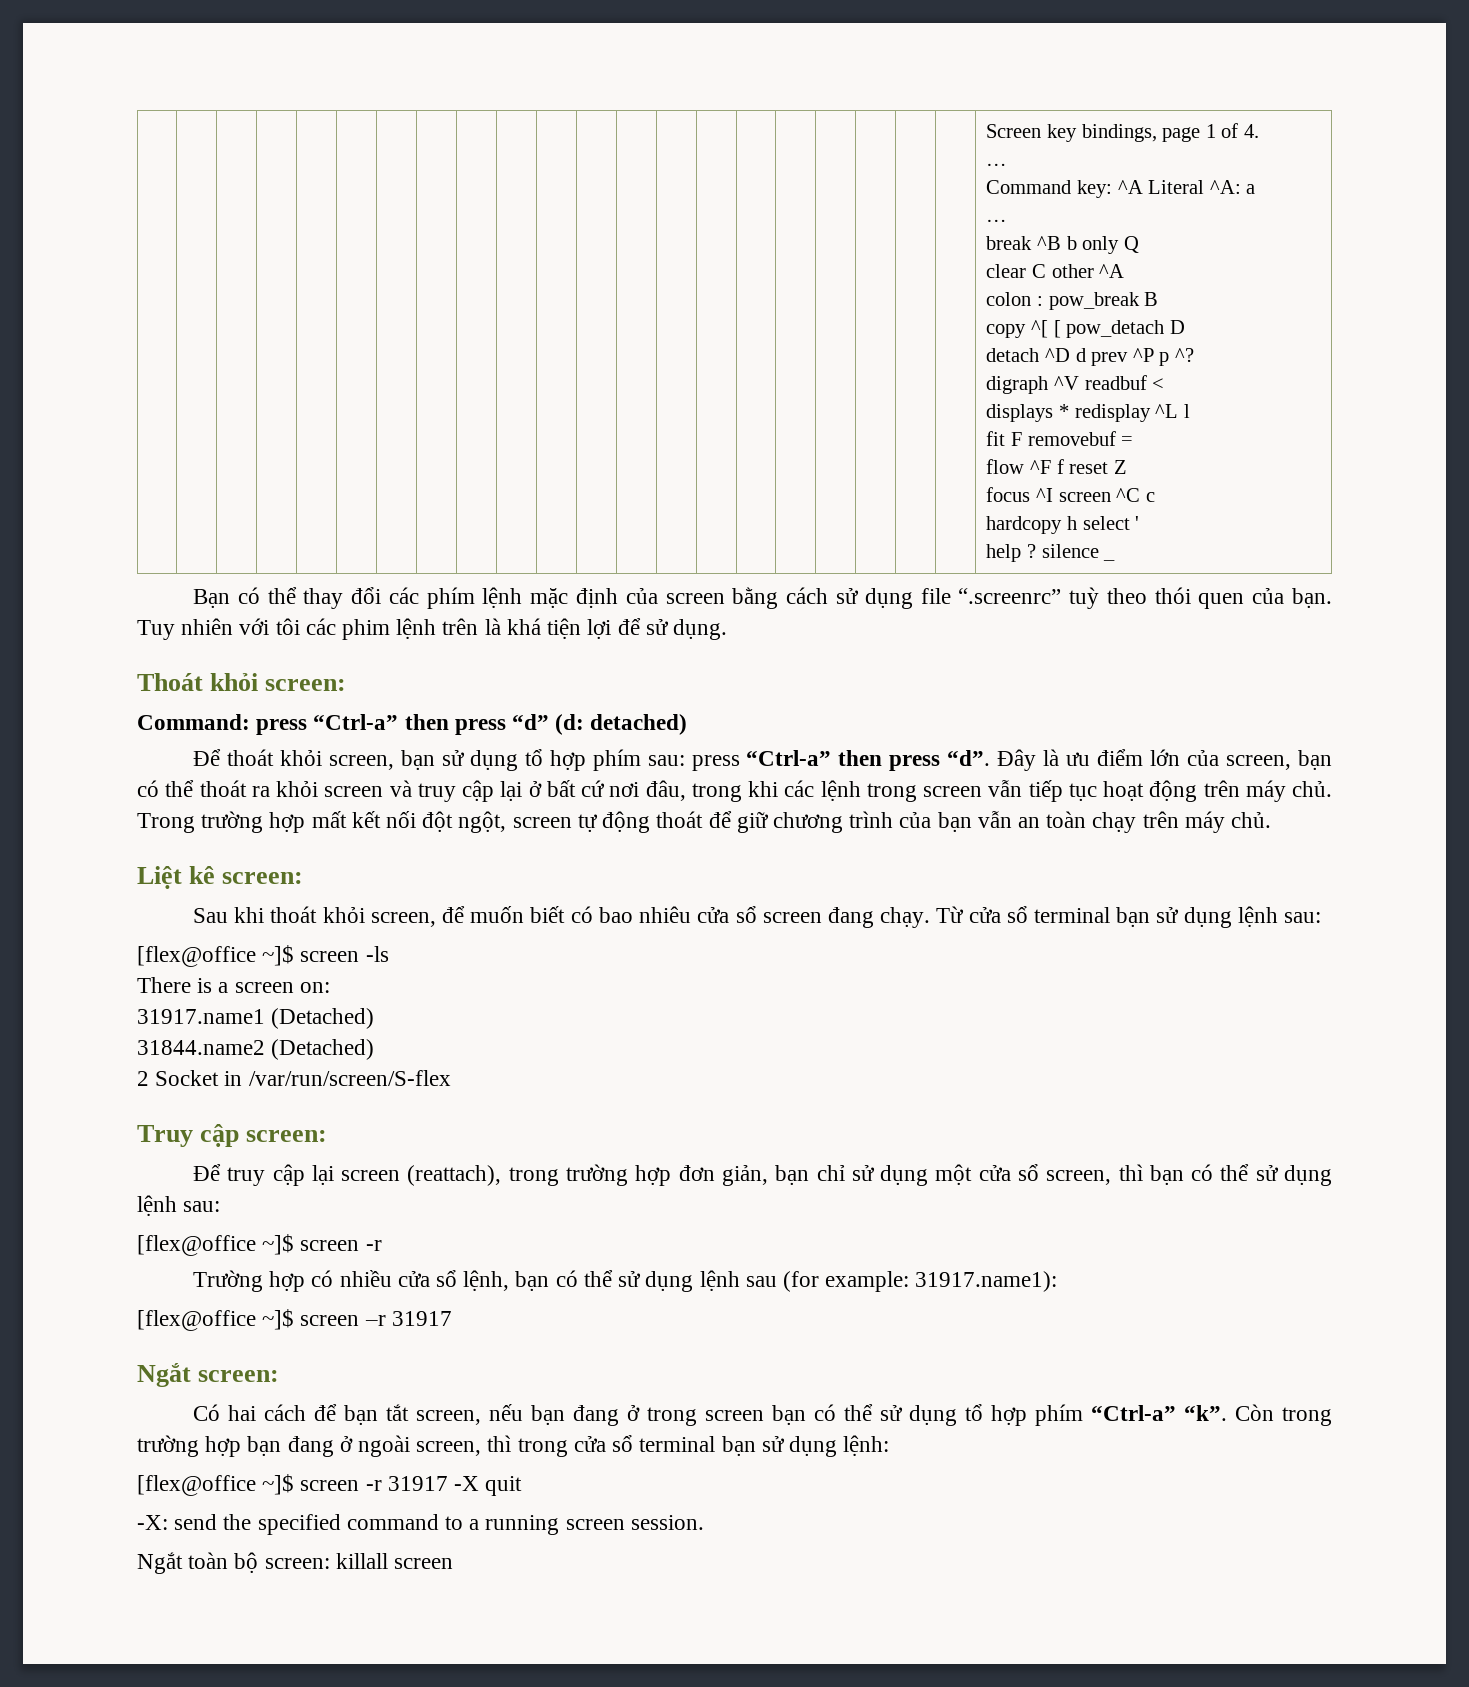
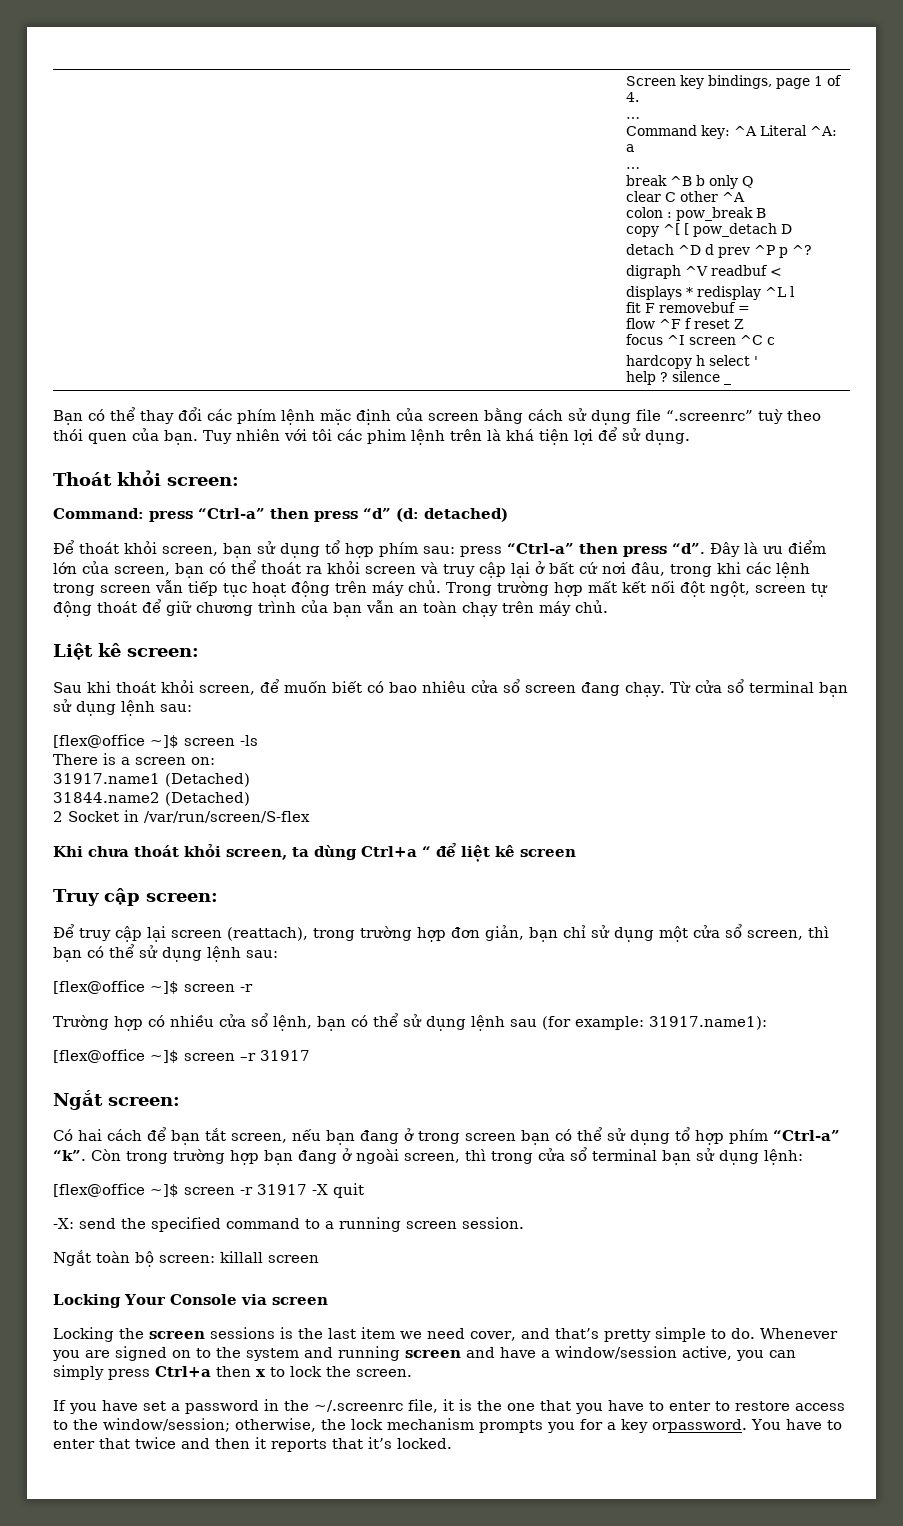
+ Khi chưa thoát khỏi screen, ta dùng Ctrl+a “ để liệt kê screen
+ Locking Your Console via screen
+ Locking the screen sessions is the last item we need cover, and that’s pretty simple to do. Whenever you are signed on to the system and running screen and have a window/session active, you can simply press Ctrl+a then x to lock the screen.
+ If you have set a password in the ~/.screenrc file, it is the one that you have to enter to restore access to the window/session; otherwise, the lock mechanism prompts you for a key orpassword. You have to enter that twice and then it reports that it’s locked.

